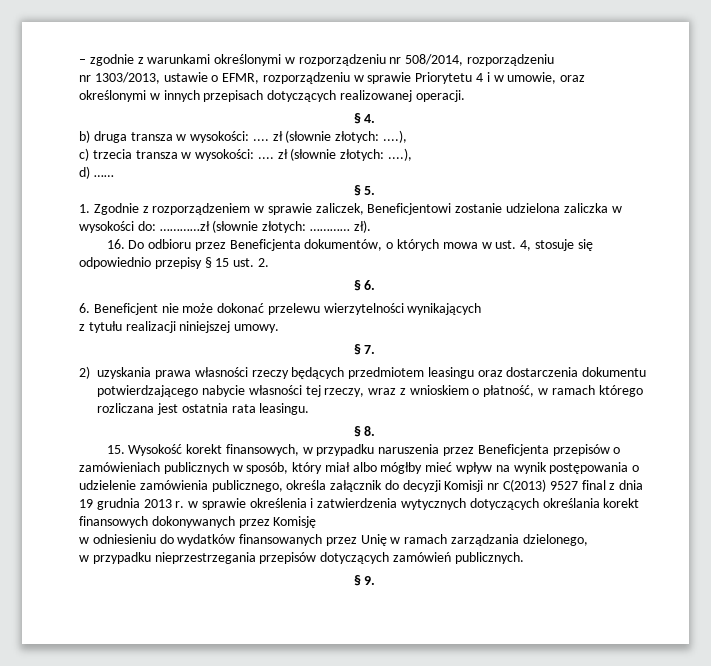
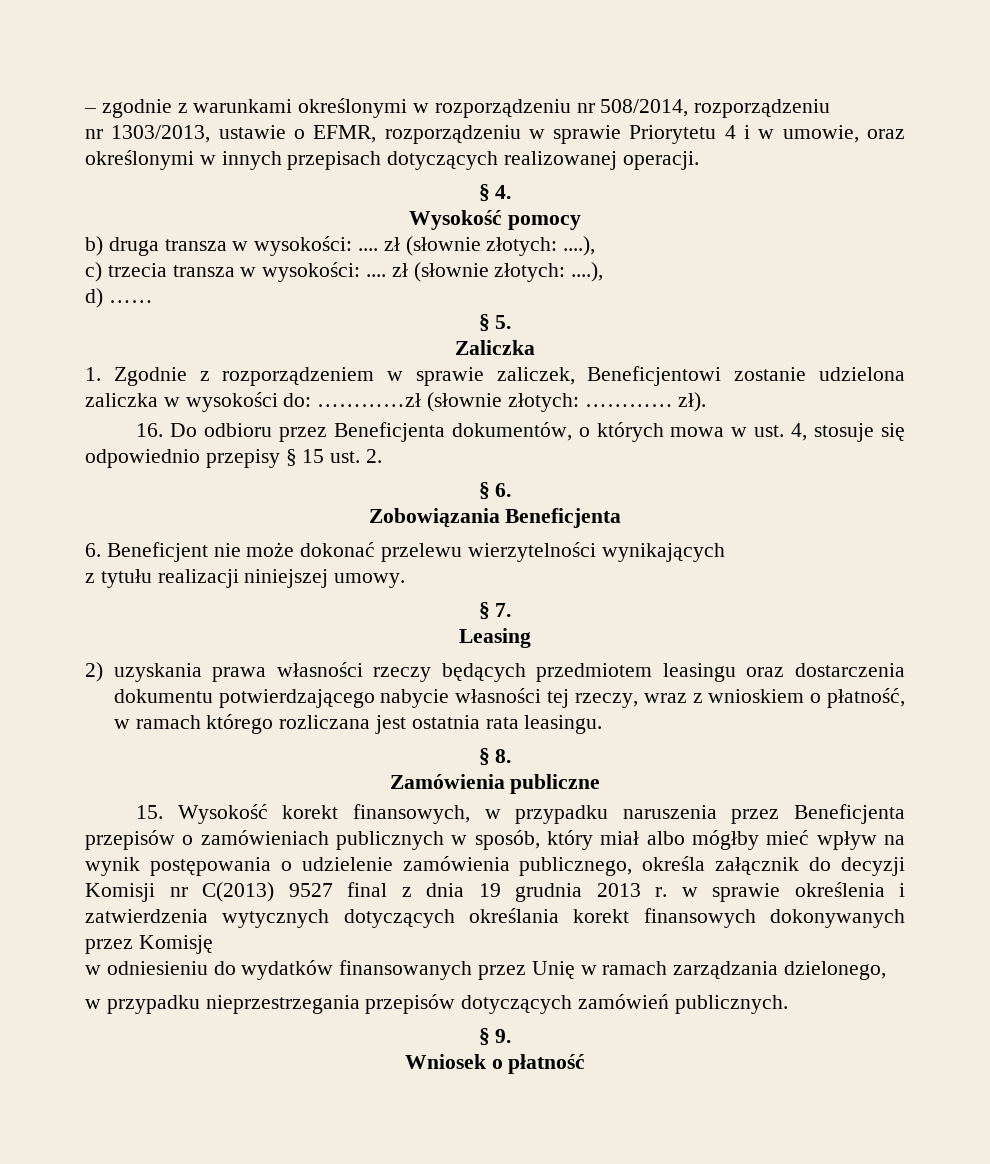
+ Wysokość pomocy
+ Zaliczka
+ Zobowiązania Beneficjenta
+ Leasing
+ Zamówienia publiczne
+ Wniosek o płatność

